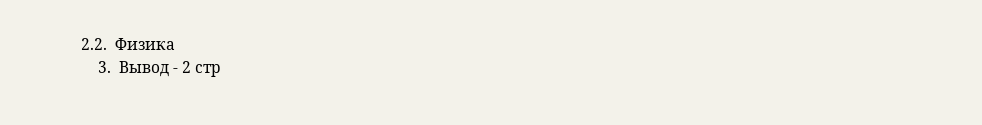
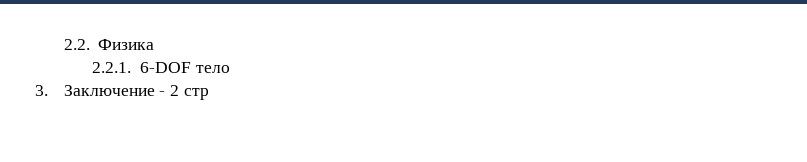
- 3. Вывод - 2 стр
+ 2.2.1. 6-DOF тело
+ 3. Заключение - 2 стр

